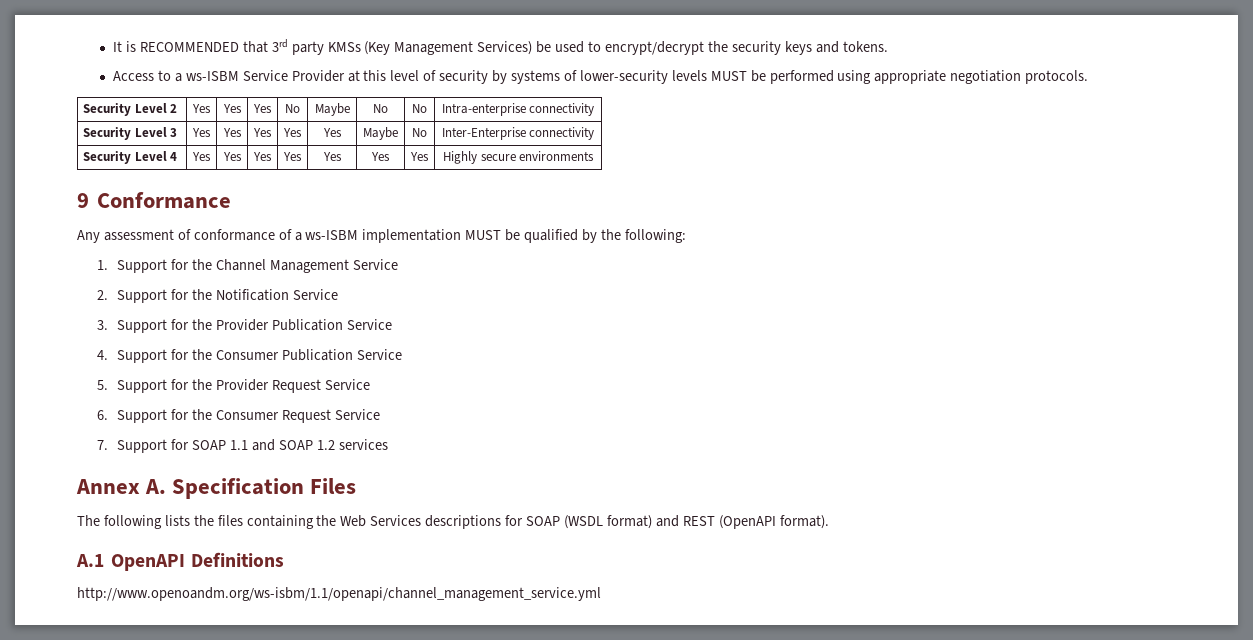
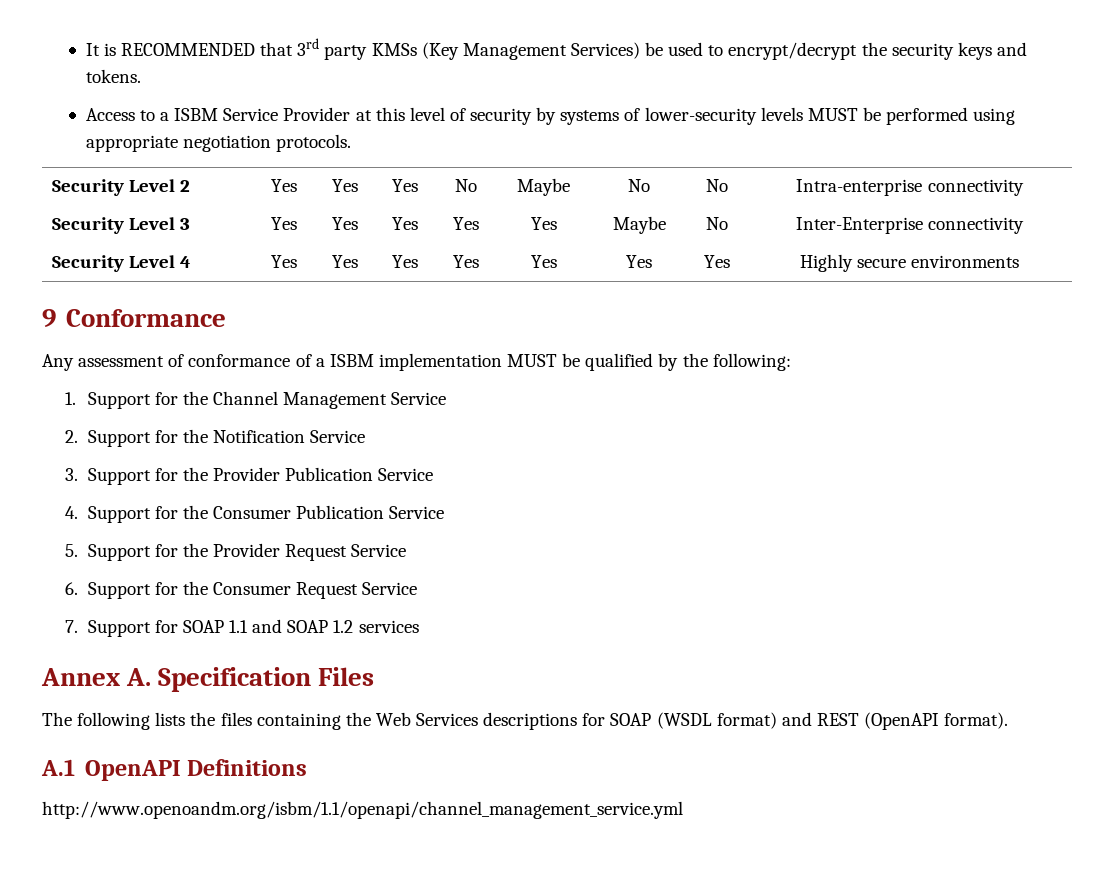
- Access to a ws-ISBM Service Provider at this level of security by systems of lower-security levels MUST be performed using appropriate negotiation protocols.
+ Access to a ISBM Service Provider at this level of security by systems of lower-security levels MUST be performed using appropriate negotiation protocols.
- Any assessment of conformance of a ws-ISBM implementation MUST be qualified by the following:
+ Any assessment of conformance of a ISBM implementation MUST be qualified by the following:
- http://www.openoandm.org/ws-isbm/1.1/openapi/channel_management_service.yml
+ http://www.openoandm.org/isbm/1.1/openapi/channel_management_service.yml

